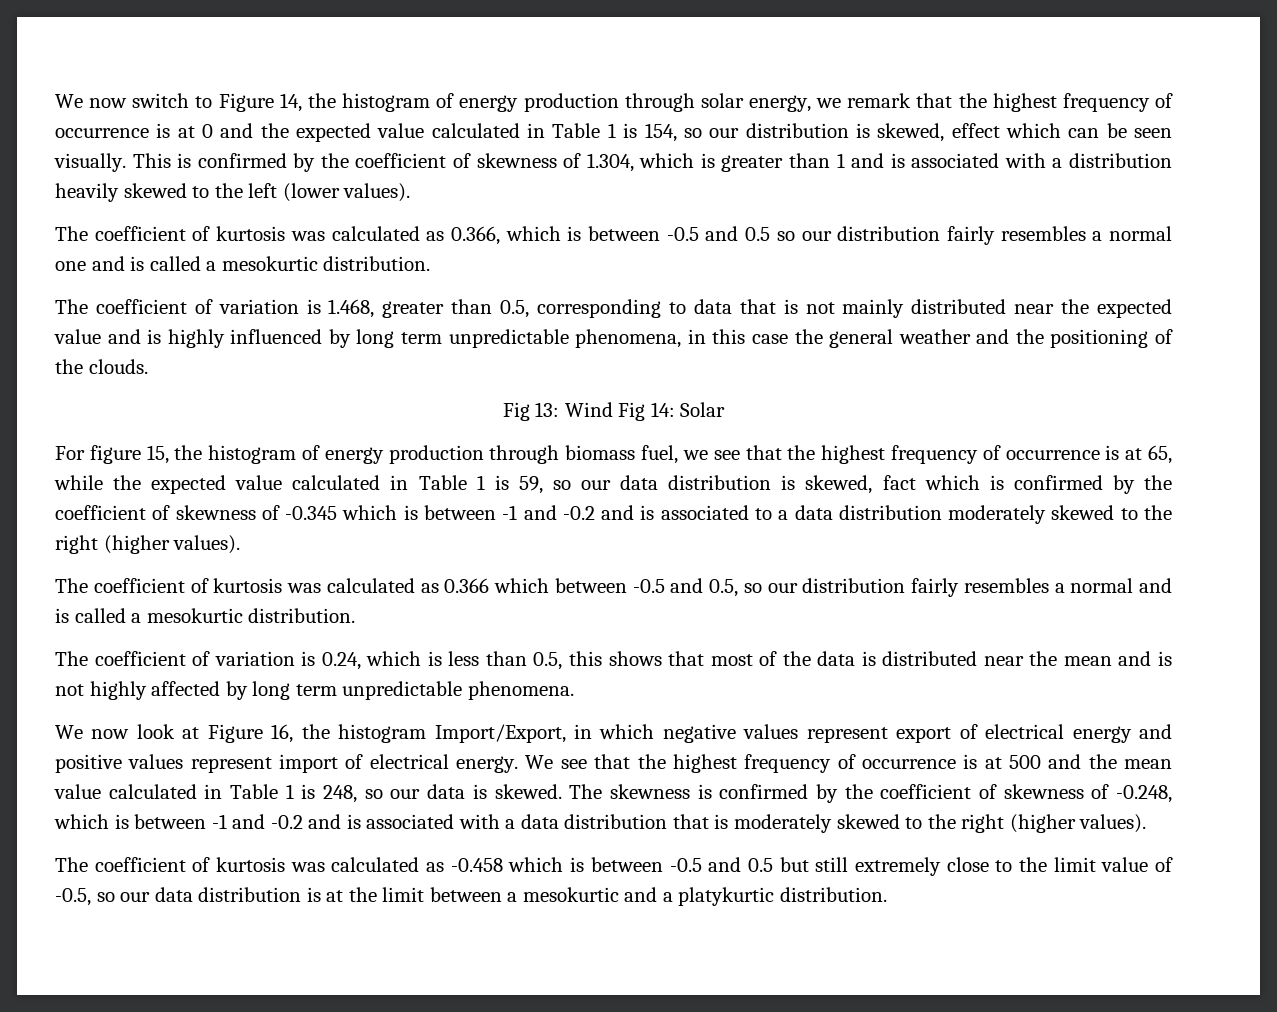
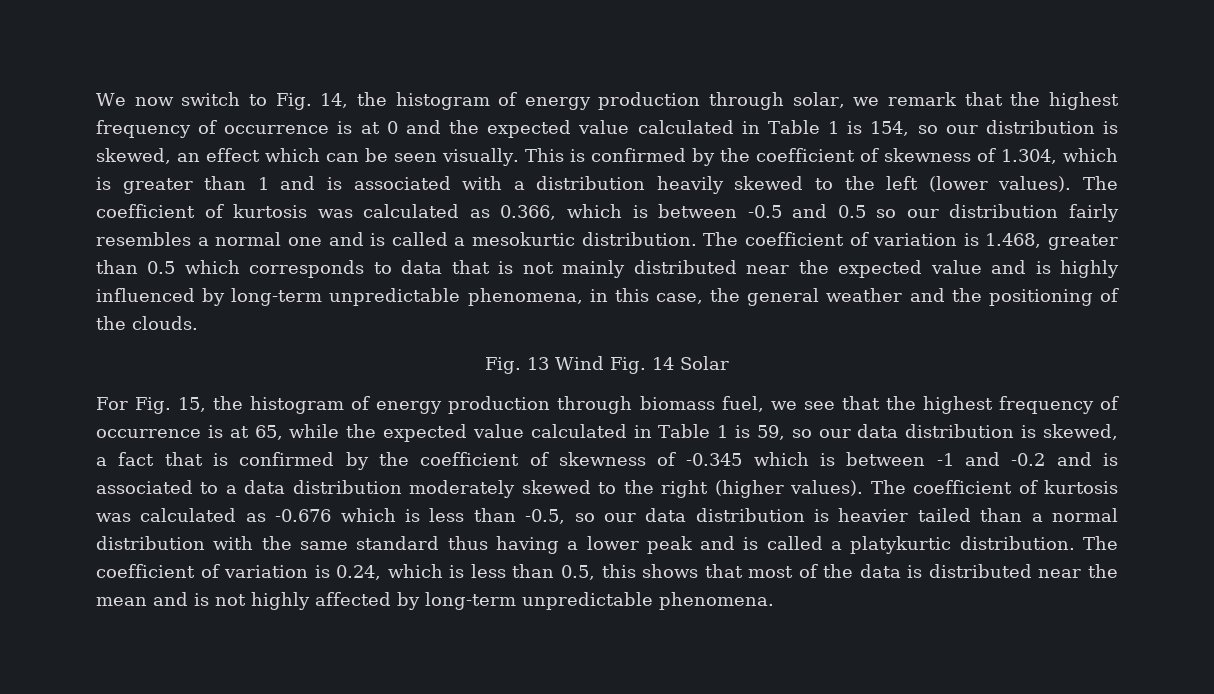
- We now switch to Figure 14, the histogram of energy production through solar energy, we remark that the highest frequency of occurrence is at 0 and the expected value calculated in Table 1 is 154, so our distribution is skewed, effect which can be seen visually.
+ We now switch to Fig. 14, the histogram of energy production through solar, we remark that the highest frequency of occurrence is at 0 and the expected value calculated in Table 1 is 154, so our distribution is skewed, an effect which can be seen visually.
- This is confirmed by the coefficient of skewness of 1.304, which is greater than 1 and is associated with a distribution heavily skewed to the left (lower values).
- The coefficient of kurtosis was calculated as 0.366, which is between -0.5 and 0.5 so our distribution fairly resembles a normal one and is called a mesokurtic distribution.
- The coefficient of variation is 1.468, greater than 0.5, corresponding to data that is not mainly distributed near the expected value and is highly influenced by long term unpredictable phenomena, in this case the general weather and the positioning of the clouds.
+ This is confirmed by the coefficient of skewness of 1.304, which is greater than 1 and is associated with a distribution heavily skewed to the left (lower values). The coefficient of kurtosis was calculated as 0.366, which is between -0.5 and 0.5 so our distribution fairly resembles a normal one and is called a mesokurtic distribution. The coefficient of variation is 1.468, greater than 0.5 which corresponds to data that is not mainly distributed near the expected value and is highly influenced by long-term unpredictable phenomena, in this case, the general weather and the positioning of the clouds.
- Fig 13: Wind Fig 14: Solar
+ Fig. 13 Wind Fig. 14 Solar
- For figure 15, the histogram of energy production through biomass fuel, we see that the highest frequency of occurrence is at 65, while the expected value calculated in Table 1 is 59, so our data distribution is skewed, fact which is confirmed by the coefficient of skewness of -0.345 which is between -1 and -0.2 and is associated to a data distribution moderately skewed to the right (higher values).
- The coefficient of kurtosis was calculated as 0.366 which between -0.5 and 0.5, so our distribution fairly resembles a normal and is called a mesokurtic distribution.
- The coefficient of variation is 0.24, which is less than 0.5, this shows that most of the data is distributed near the mean and is not highly affected by long term unpredictable phenomena.
+ For Fig. 15, the histogram of energy production through biomass fuel, we see that the highest frequency of occurrence is at 65, while the expected value calculated in Table 1 is 59, so our data distribution is skewed, a fact that is confirmed by the coefficient of skewness of -0.345 which is between -1 and -0.2 and is associated to a data distribution moderately skewed to the right (higher values). The coefficient of kurtosis was calculated as -0.676 which is less than -0.5, so our data distribution is heavier tailed than a normal distribution with the same standard thus having a lower peak and is called a platykurtic distribution. The coefficient of variation is 0.24, which is less than 0.5, this shows that most of the data is distributed near the mean and is not highly affected by long-term unpredictable phenomena.
- We now look at Figure 16, the histogram Import/Export, in which negative values represent export of electrical energy and positive values represent import of electrical energy. We see that the highest frequency of occurrence is at 500 and the mean value calculated in Table 1 is 248, so our data is skewed. The skewness is confirmed by the coefficient of skewness of -0.248, which is between -1 and -0.2 and is associated with a data distribution that is moderately skewed to the right (higher values).
- The coefficient of kurtosis was calculated as -0.458 which is between -0.5 and 0.5 but still extremely close to the limit value of -0.5, so our data distribution is at the limit between a mesokurtic and a platykurtic distribution.

